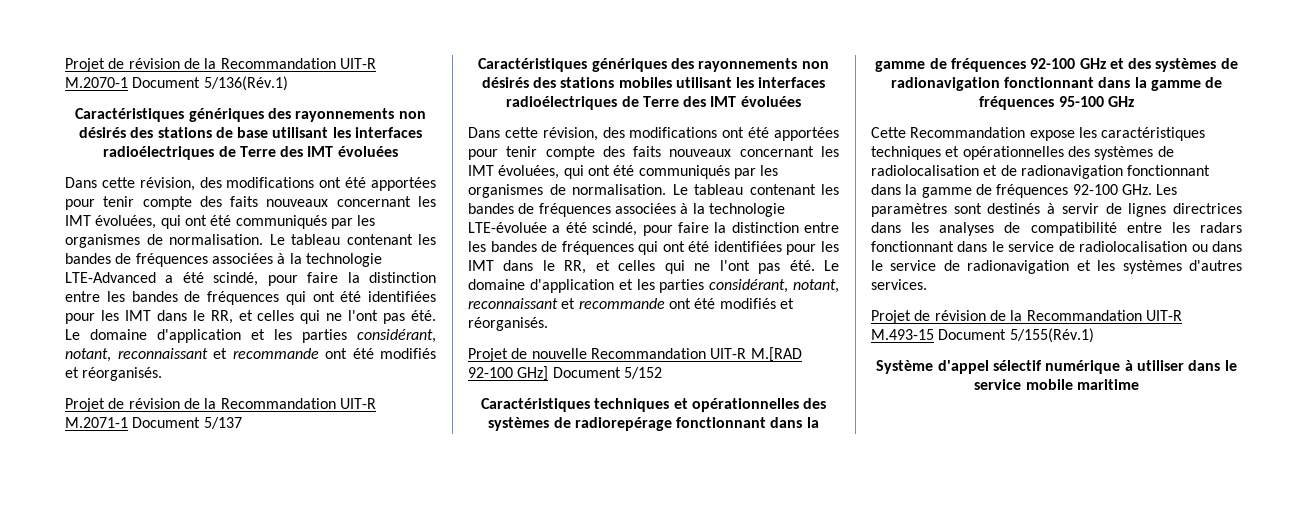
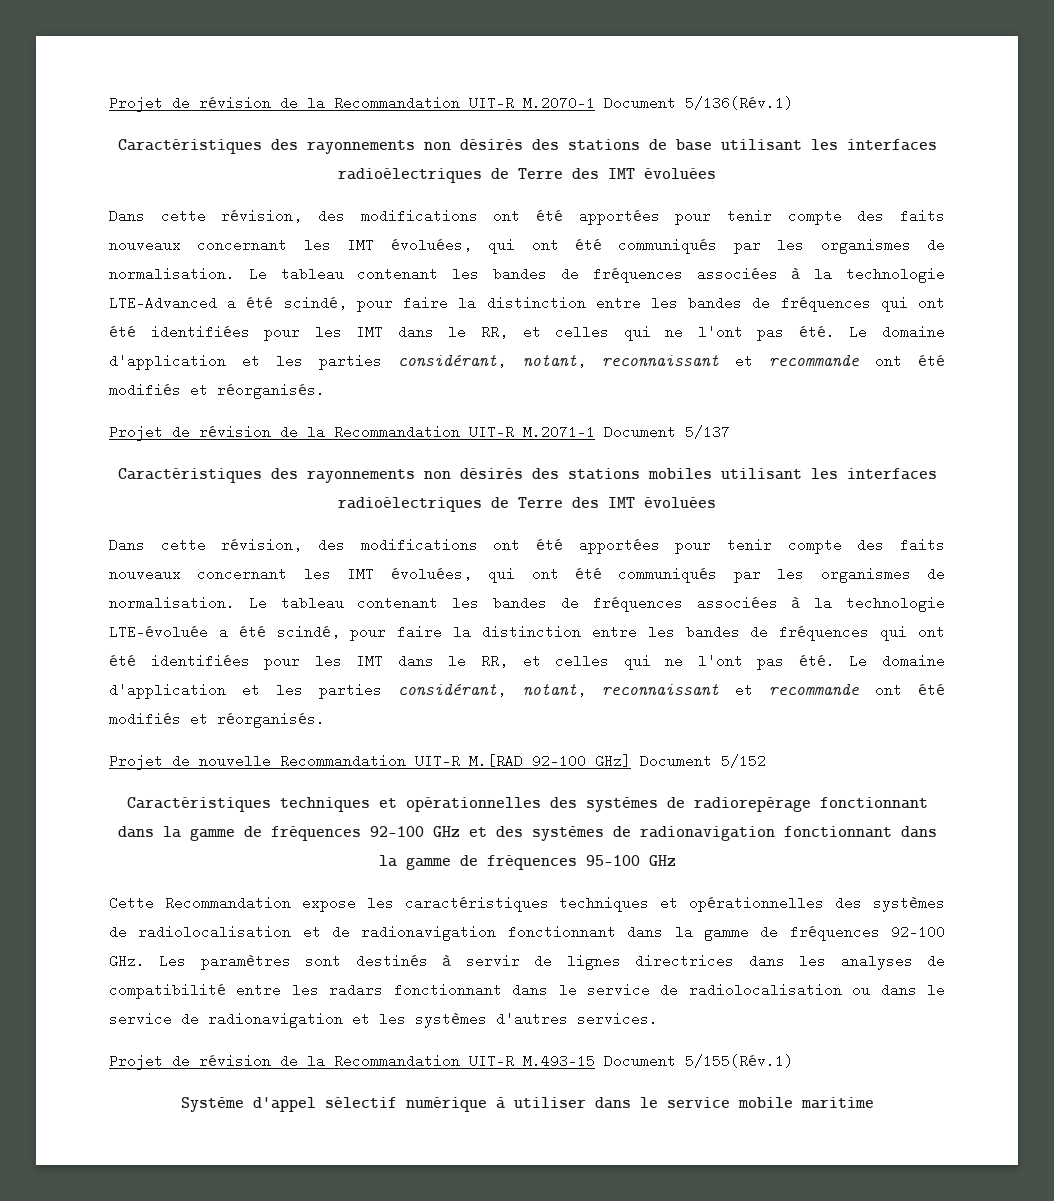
- Caractéristiques génériques des rayonnements non désirés des stations de base utilisant les interfaces radioélectriques de Terre des IMT évoluées
+ Caractéristiques des rayonnements non désirés des stations de base utilisant les interfaces radioélectriques de Terre des IMT évoluées
- Caractéristiques génériques des rayonnements non désirés des stations mobiles utilisant les interfaces radioélectriques de Terre des IMT évoluées
+ Caractéristiques des rayonnements non désirés des stations mobiles utilisant les interfaces radioélectriques de Terre des IMT évoluées

